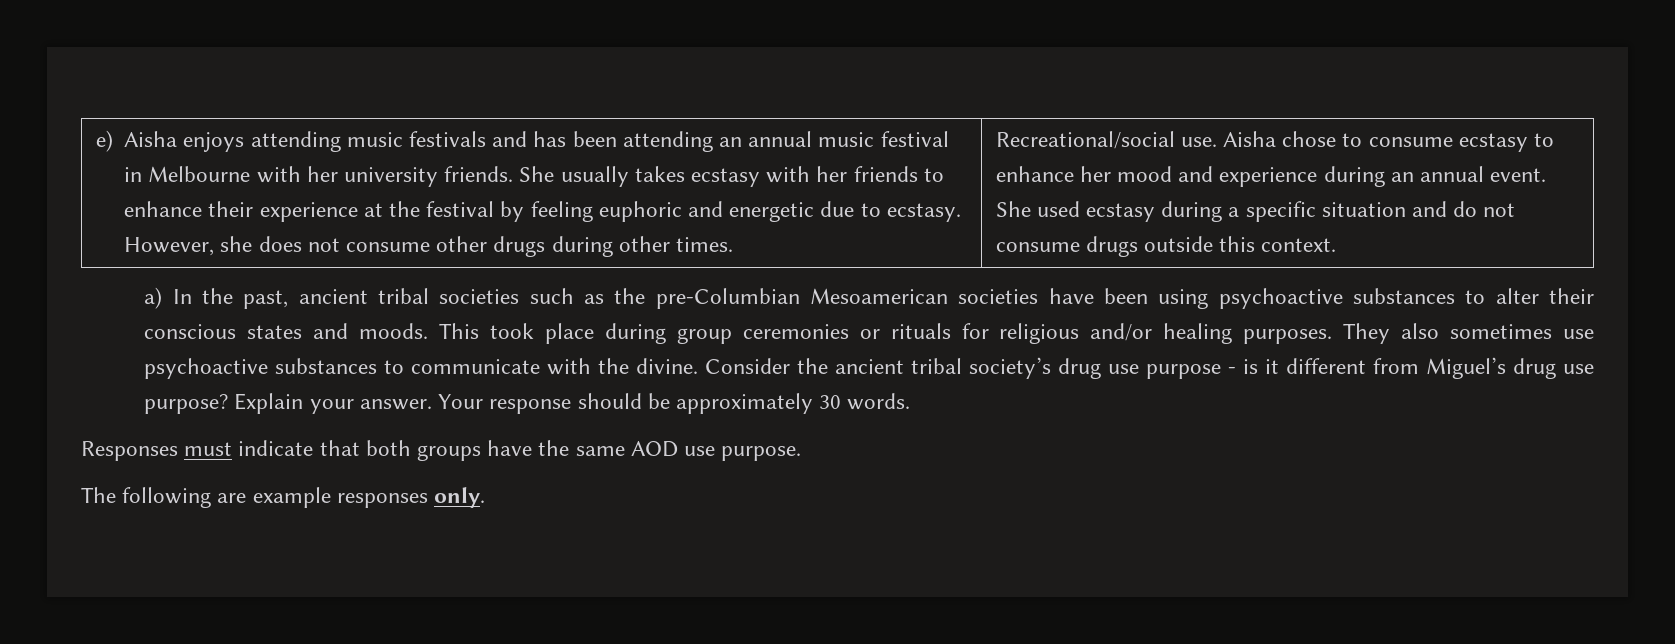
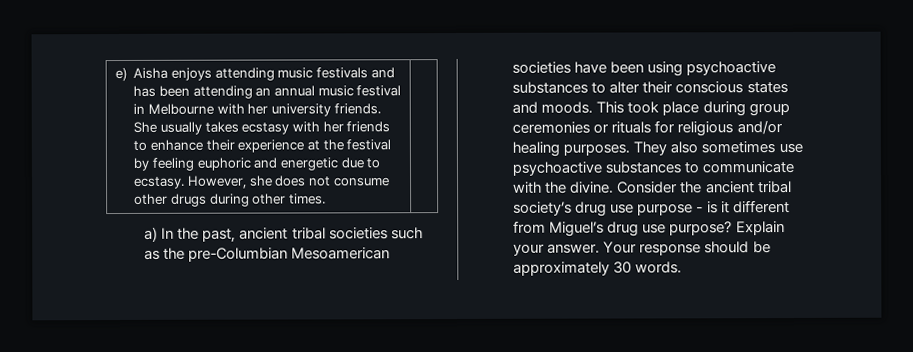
- Recreational/social use. Aisha chose to consume ecstasy to enhance her mood and experience during an annual event. She used ecstasy during a specific situation and do not consume drugs outside this context.
- Responses must indicate that both groups have the same AOD use purpose.
- The following are example responses only.

